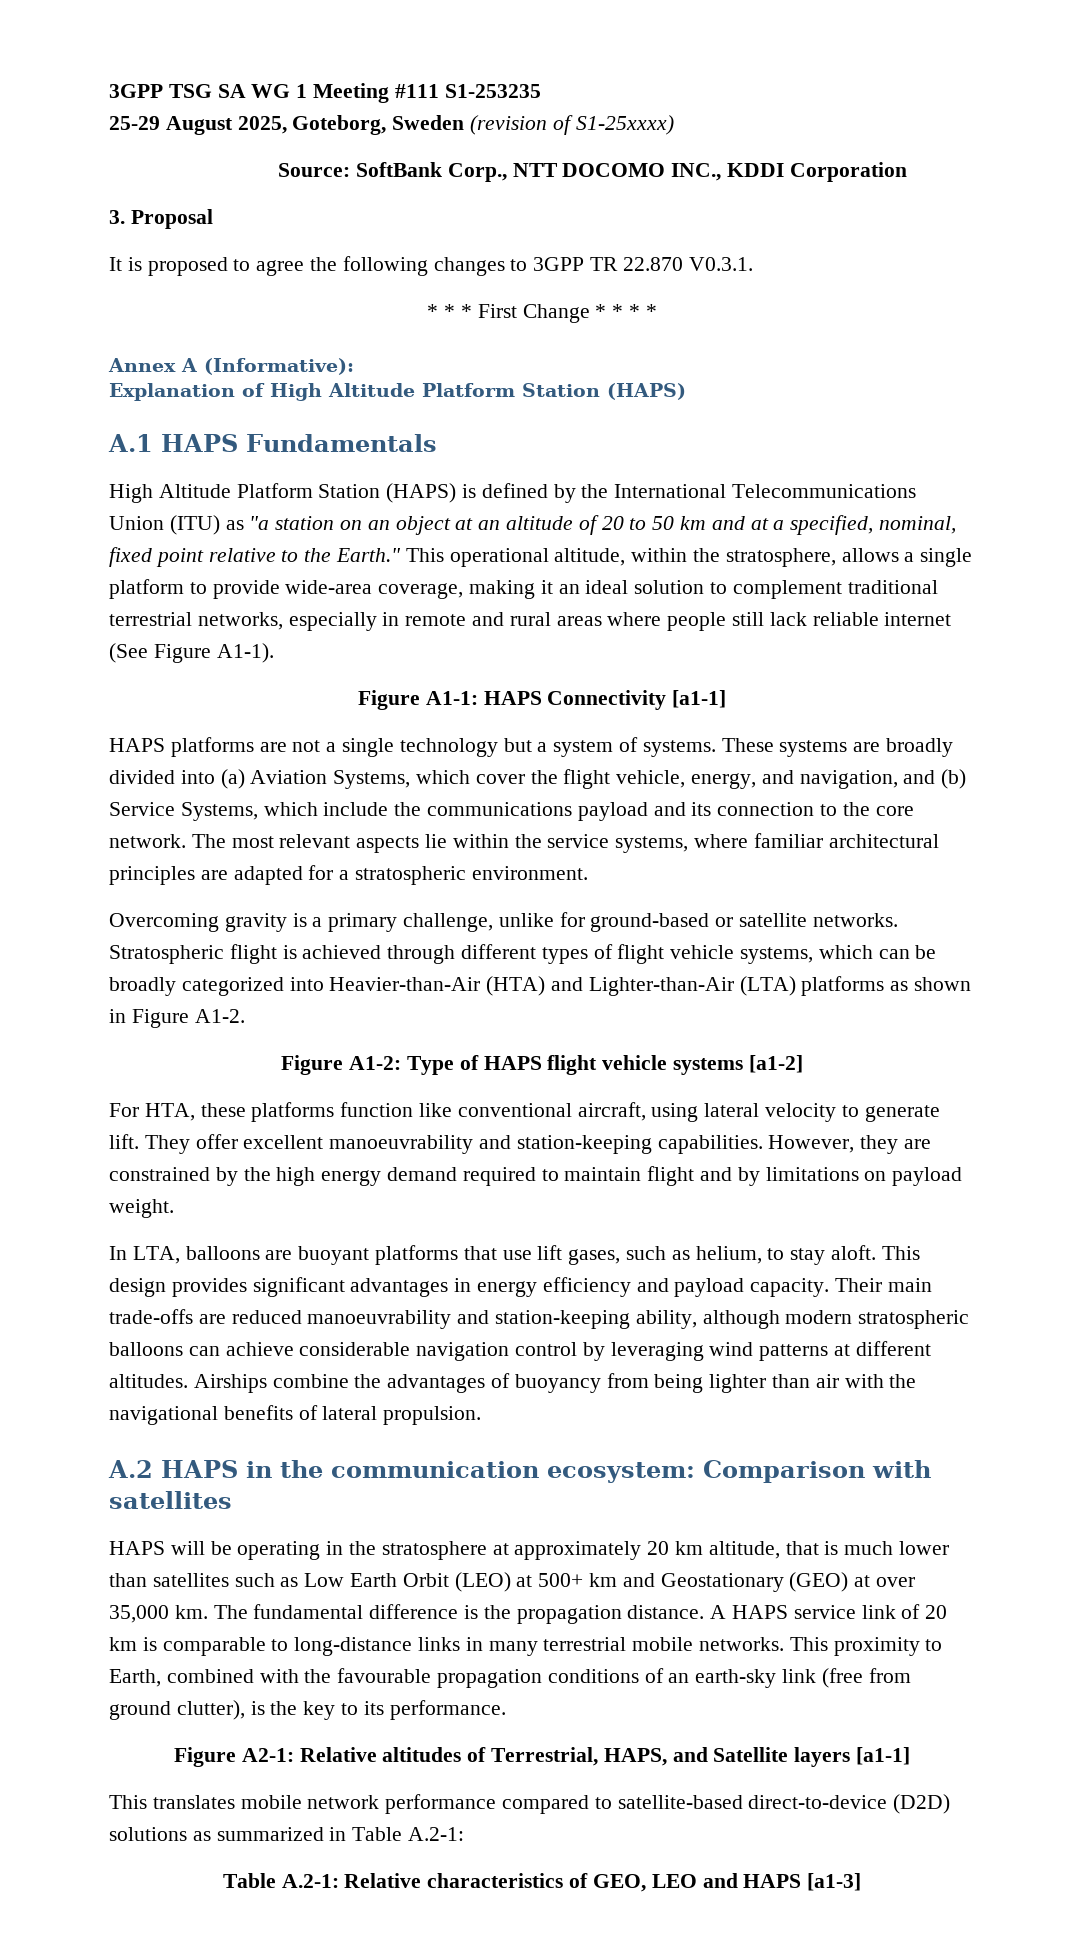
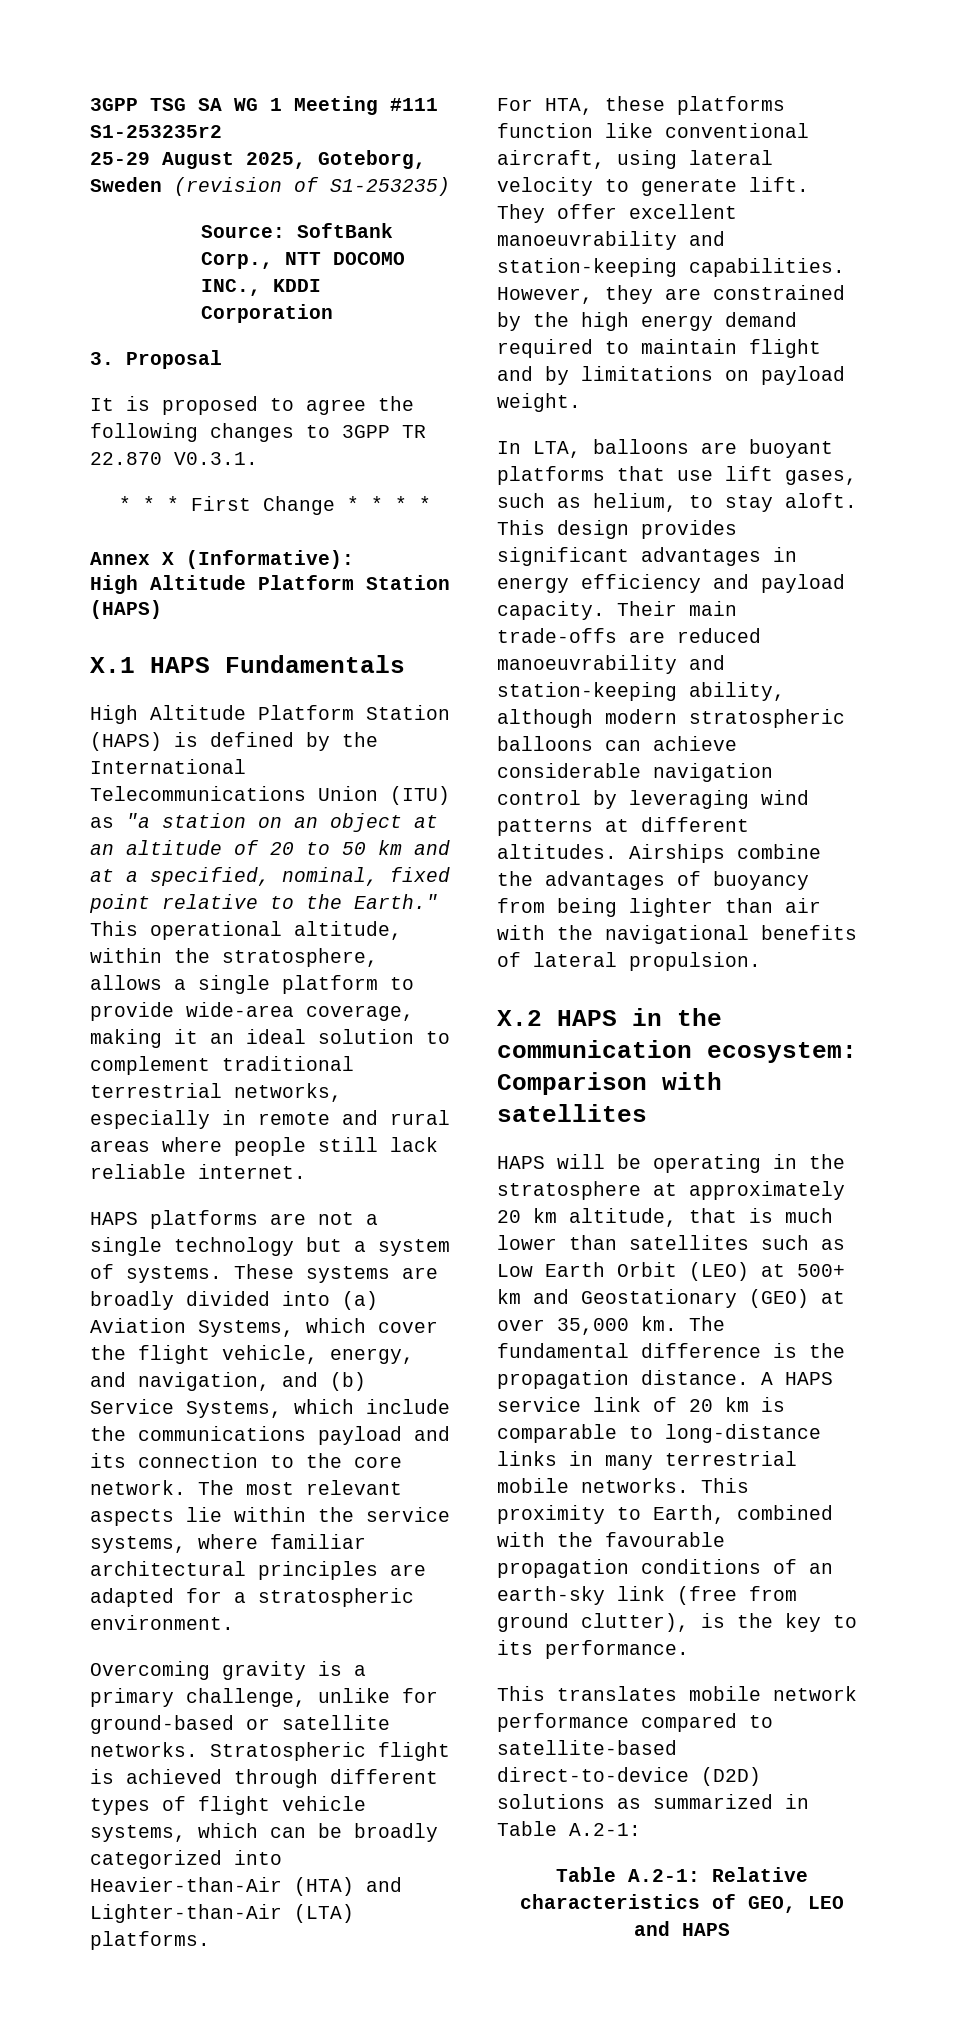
- 3GPP TSG SA WG 1 Meeting #111 S1-253235
+ 3GPP TSG SA WG 1 Meeting #111 S1-253235r2
- 25-29 August 2025, Goteborg, Sweden (revision of S1-25xxxx)
+ 25-29 August 2025, Goteborg, Sweden (revision of S1-253235)
- Annex A (Informative):
- Explanation of High Altitude Platform Station (HAPS)
+ Annex X (Informative):
+ High Altitude Platform Station (HAPS)
- A.1 HAPS Fundamentals
+ X.1 HAPS Fundamentals
- This operational altitude, within the stratosphere, allows a single platform to provide wide-area coverage, making it an ideal solution to complement traditional terrestrial networks, especially in remote and rural areas where people still lack reliable internet (See Figure A1-1).
- Figure A1-1: HAPS Connectivity [a1-1]
+ This operational altitude, within the stratosphere, allows a single platform to provide wide-area coverage, making it an ideal solution to complement traditional terrestrial networks, especially in remote and rural areas where people still lack reliable internet.
- Stratospheric flight is achieved through different types of flight vehicle systems, which can be broadly categorized into Heavier-than-Air (HTA) and Lighter-than-Air (LTA) platforms as shown in Figure A1-2.
- Figure A1-2: Type of HAPS flight vehicle systems [a1-2]
+ Stratospheric flight is achieved through different types of flight vehicle systems, which can be broadly categorized into Heavier-than-Air (HTA) and Lighter-than-Air (LTA) platforms.
- A.2 HAPS in the communication ecosystem: Comparison with satellites
+ X.2 HAPS in the communication ecosystem: Comparison with satellites
- Figure A2-1: Relative altitudes of Terrestrial, HAPS, and Satellite layers [a1-1]
- Table A.2-1: Relative characteristics of GEO, LEO and HAPS [a1-3]
+ Table A.2-1: Relative characteristics of GEO, LEO and HAPS

